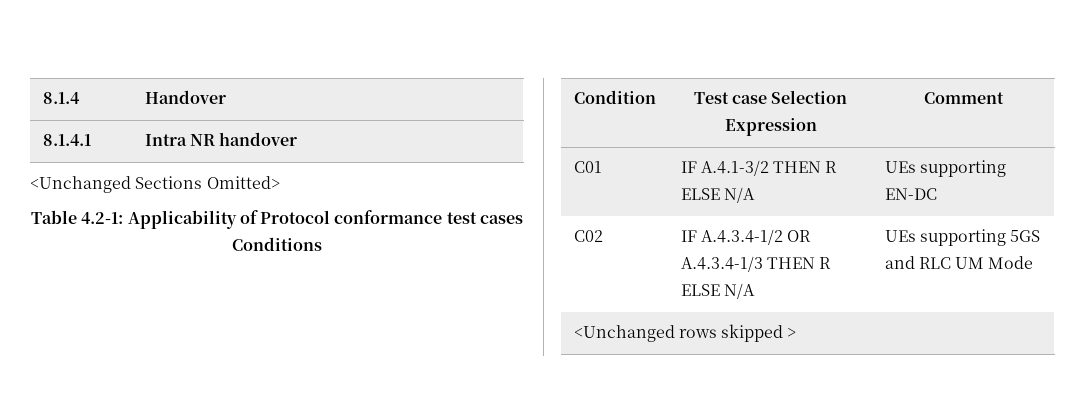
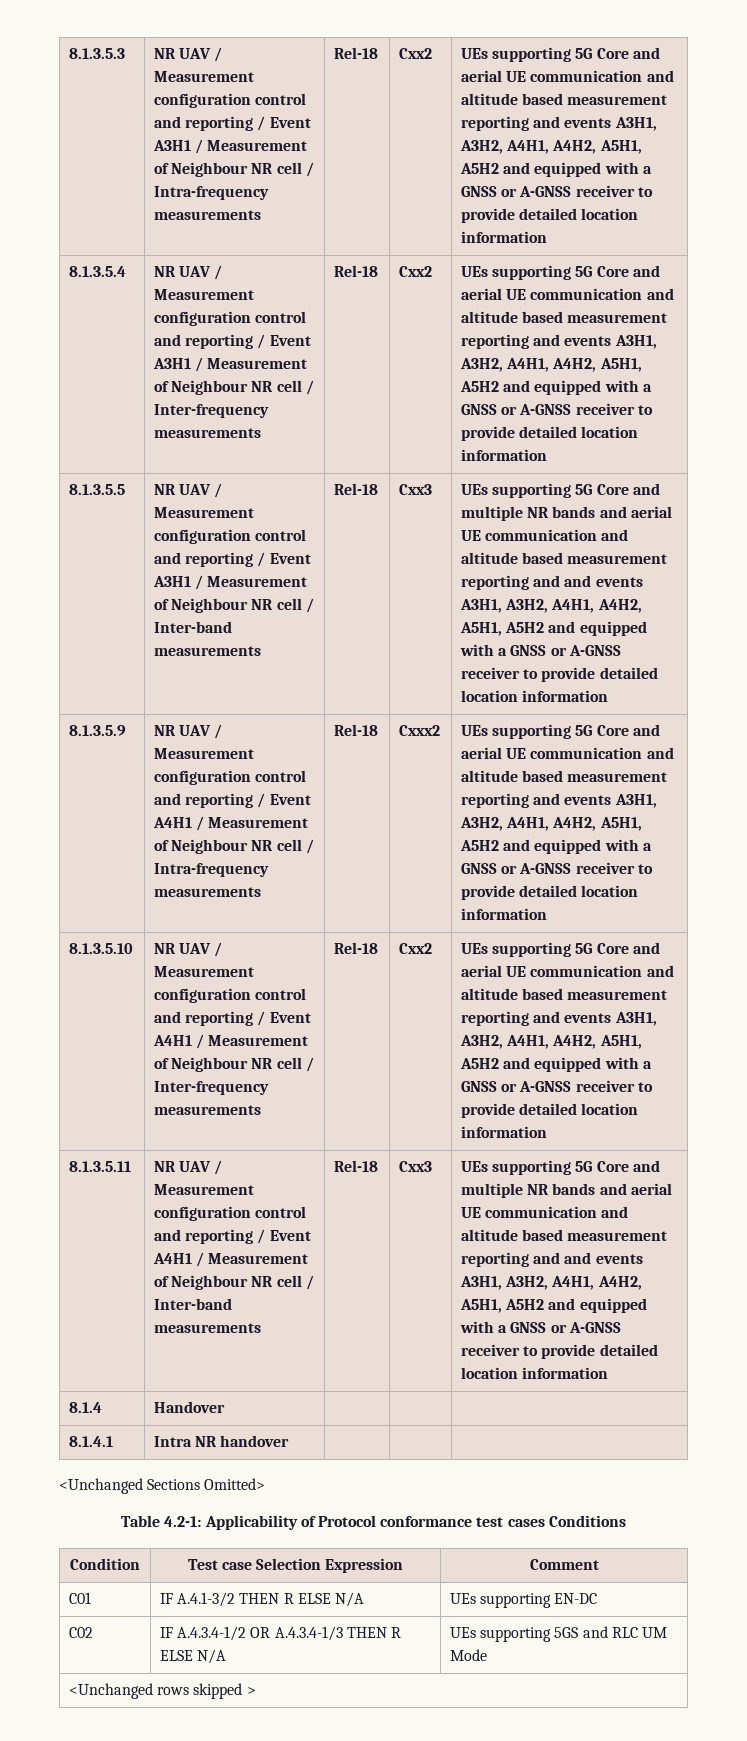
+ 8.1.3.5.3 | NR UAV / Measurement configuration control and reporting / Event A3H1 / Measurement of Neighbour NR cell / Intra-frequency measurements | Rel-18 | Cxx2 | UEs supporting 5G Core and aerial UE communication and altitude based measurement reporting and events A3H1, A3H2, A4H1, A4H2, A5H1, A5H2 and equipped with a GNSS or A-GNSS receiver to provide detailed location information
+ 8.1.3.5.4 | NR UAV / Measurement configuration control and reporting / Event A3H1 / Measurement of Neighbour NR cell / Inter-frequency measurements | Rel-18 | Cxx2 | UEs supporting 5G Core and aerial UE communication and altitude based measurement reporting and events A3H1, A3H2, A4H1, A4H2, A5H1, A5H2 and equipped with a GNSS or A-GNSS receiver to provide detailed location information
+ 8.1.3.5.5 | NR UAV / Measurement configuration control and reporting / Event A3H1 / Measurement of Neighbour NR cell / Inter-band measurements | Rel-18 | Cxx3 | UEs supporting 5G Core and multiple NR bands and aerial UE communication and altitude based measurement reporting and and events A3H1, A3H2, A4H1, A4H2, A5H1, A5H2 and equipped with a GNSS or A-GNSS receiver to provide detailed location information
+ 8.1.3.5.9 | NR UAV / Measurement configuration control and reporting / Event A4H1 / Measurement of Neighbour NR cell / Intra-frequency measurements | Rel-18 | Cxxx2 | UEs supporting 5G Core and aerial UE communication and altitude based measurement reporting and events A3H1, A3H2, A4H1, A4H2, A5H1, A5H2 and equipped with a GNSS or A-GNSS receiver to provide detailed location information
+ 8.1.3.5.10 | NR UAV / Measurement configuration control and reporting / Event A4H1 / Measurement of Neighbour NR cell / Inter-frequency measurements | Rel-18 | Cxx2 | UEs supporting 5G Core and aerial UE communication and altitude based measurement reporting and events A3H1, A3H2, A4H1, A4H2, A5H1, A5H2 and equipped with a GNSS or A-GNSS receiver to provide detailed location information
+ 8.1.3.5.11 | NR UAV / Measurement configuration control and reporting / Event A4H1 / Measurement of Neighbour NR cell / Inter-band measurements | Rel-18 | Cxx3 | UEs supporting 5G Core and multiple NR bands and aerial UE communication and altitude based measurement reporting and and events A3H1, A3H2, A4H1, A4H2, A5H1, A5H2 and equipped with a GNSS or A-GNSS receiver to provide detailed location information

